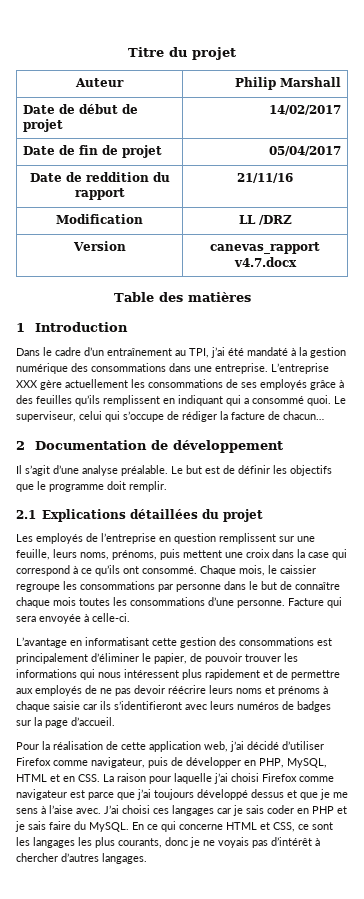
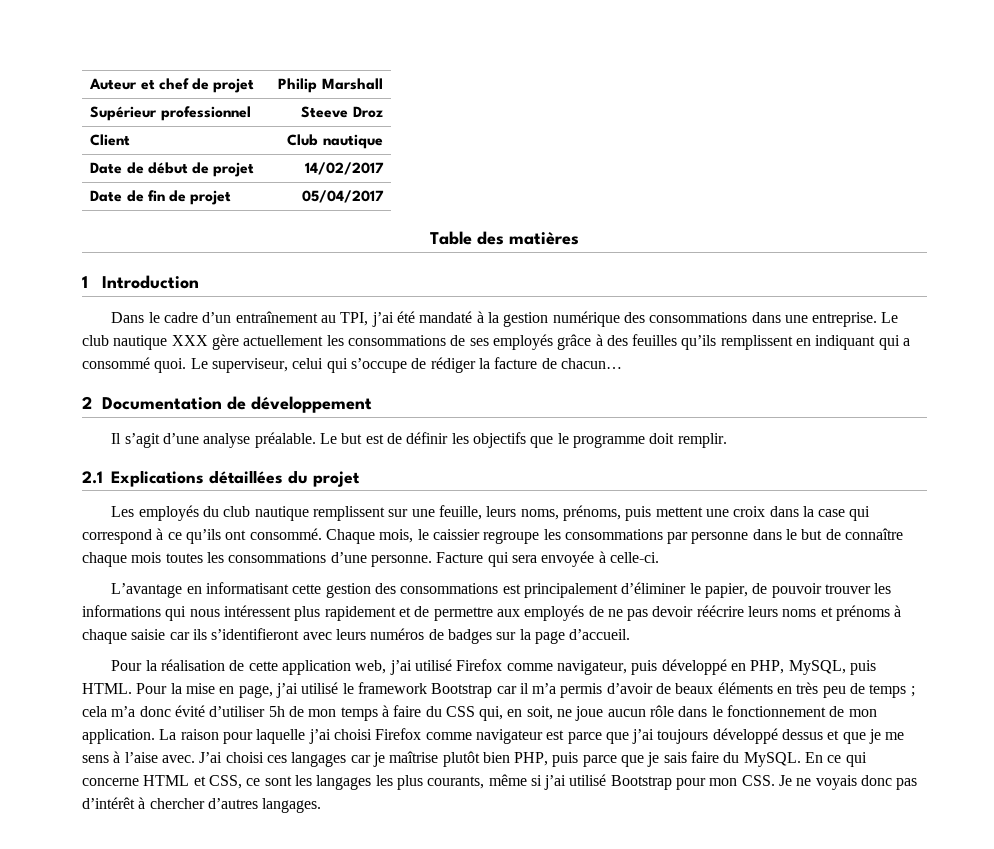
- Titre du projet
- Auteur | Philip Marshall
+ Auteur et chef de projet | Philip Marshall
+ Supérieur professionnel | Steeve Droz
+ Client | Club nautique
- Date de reddition du rapport | 21/11/16
- Modification | LL /DRZ
- Version | canevas_rapport v4.7.docx
- L’entreprise XXX gère actuellement les consommations de ses employés grâce à des feuilles qu’ils remplissent en indiquant qui a consommé quoi.
+ Le club nautique XXX gère actuellement les consommations de ses employés grâce à des feuilles qu’ils remplissent en indiquant qui a consommé quoi.
- Les employés de l’entreprise en question remplissent sur une feuille, leurs noms, prénoms, puis mettent une croix dans la case qui correspond à ce qu’ils ont consommé.
+ Les employés du club nautique remplissent sur une feuille, leurs noms, prénoms, puis mettent une croix dans la case qui correspond à ce qu’ils ont consommé.
- Pour la réalisation de cette application web, j’ai décidé d’utiliser Firefox comme navigateur, puis de développer en PHP, MySQL, HTML et en CSS. La raison pour laquelle j’ai choisi Firefox comme navigateur est parce que j’ai toujours développé dessus et que je me sens à l’aise avec.
+ Pour la réalisation de cette application web, j’ai utilisé Firefox comme navigateur, puis développé en PHP, MySQL, puis HTML. Pour la mise en page, j’ai utilisé le framework Bootstrap car il m’a permis d’avoir de beaux éléments en très peu de temps ; cela m’a donc évité d’utiliser 5h de mon temps à faire du CSS qui, en soit, ne joue aucun rôle dans le fonctionnement de mon application. La raison pour laquelle j’ai choisi Firefox comme navigateur est parce que j’ai toujours développé dessus et que je me sens à l’aise avec.
- J’ai choisi ces langages car je sais coder en PHP et je sais faire du MySQL.
+ J’ai choisi ces langages car je maîtrise plutôt bien PHP, puis parce que je sais faire du MySQL.
- En ce qui concerne HTML et CSS, ce sont les langages les plus courants, donc je ne voyais pas d’intérêt à chercher d’autres langages.
+ En ce qui concerne HTML et CSS, ce sont les langages les plus courants, même si j’ai utilisé Bootstrap pour mon CSS. Je ne voyais donc pas d’intérêt à chercher d’autres langages.

